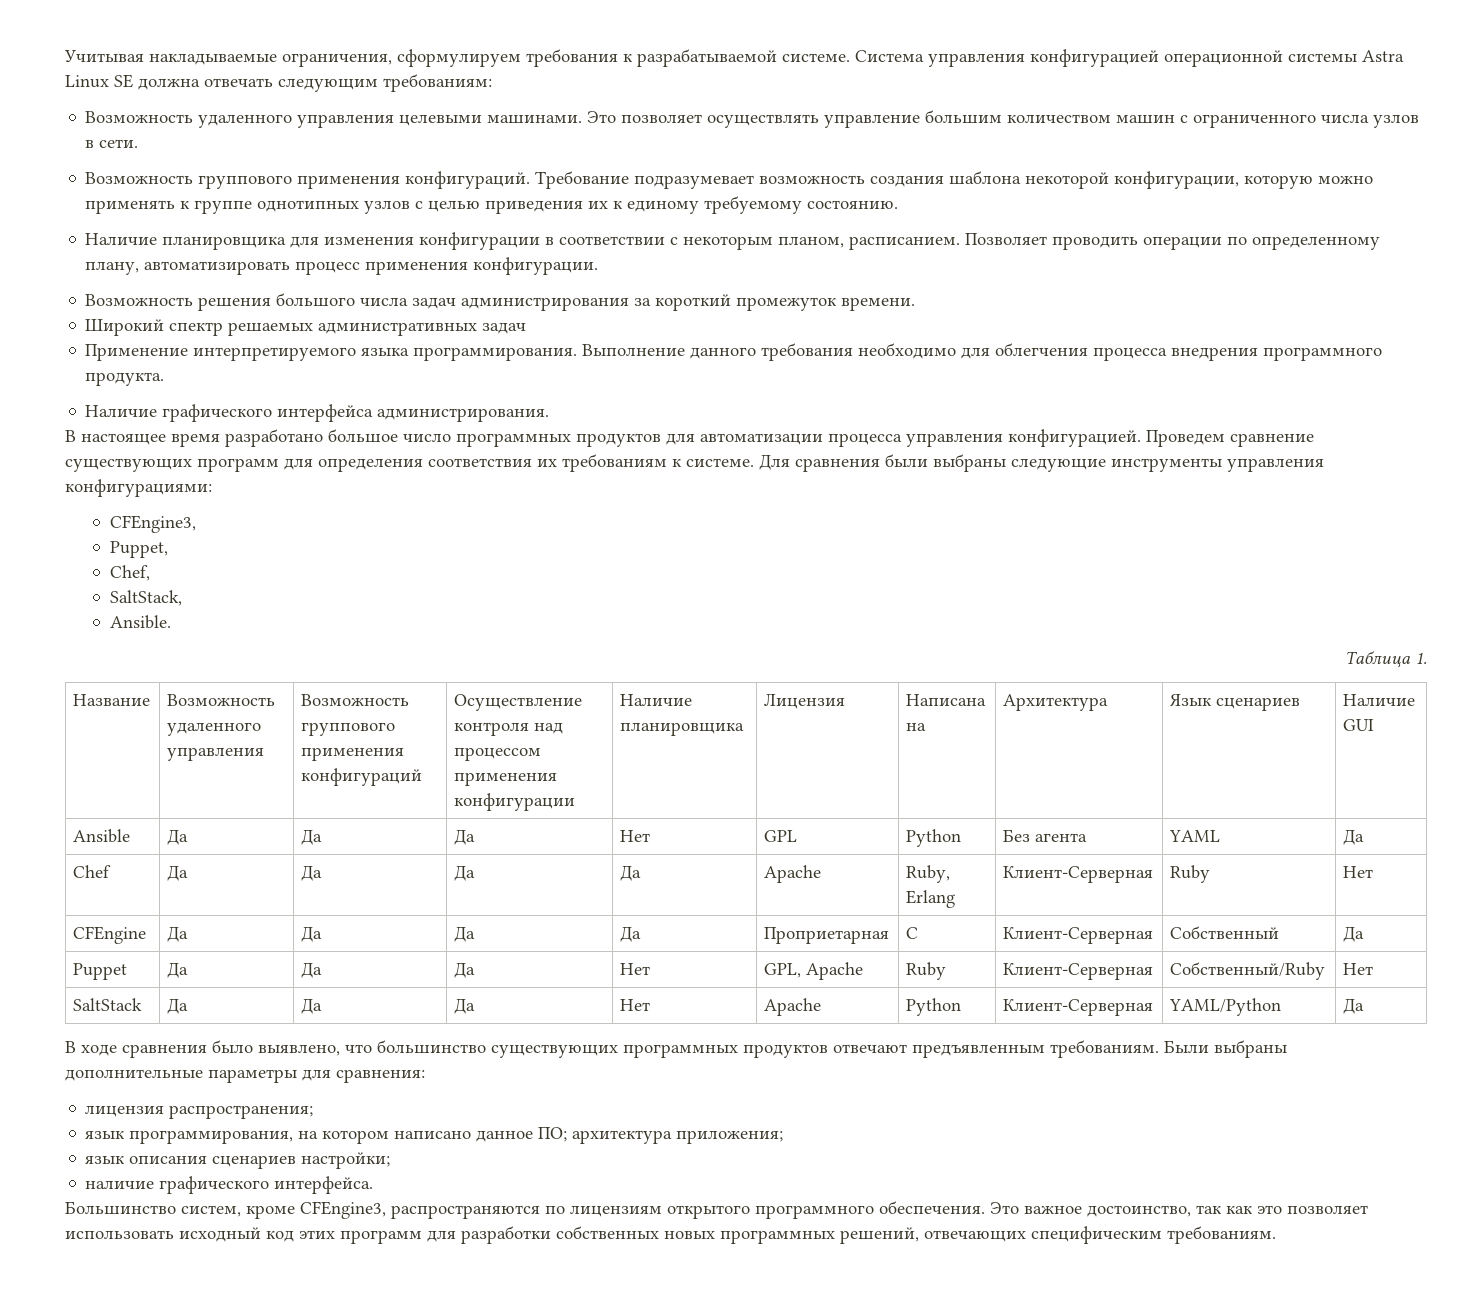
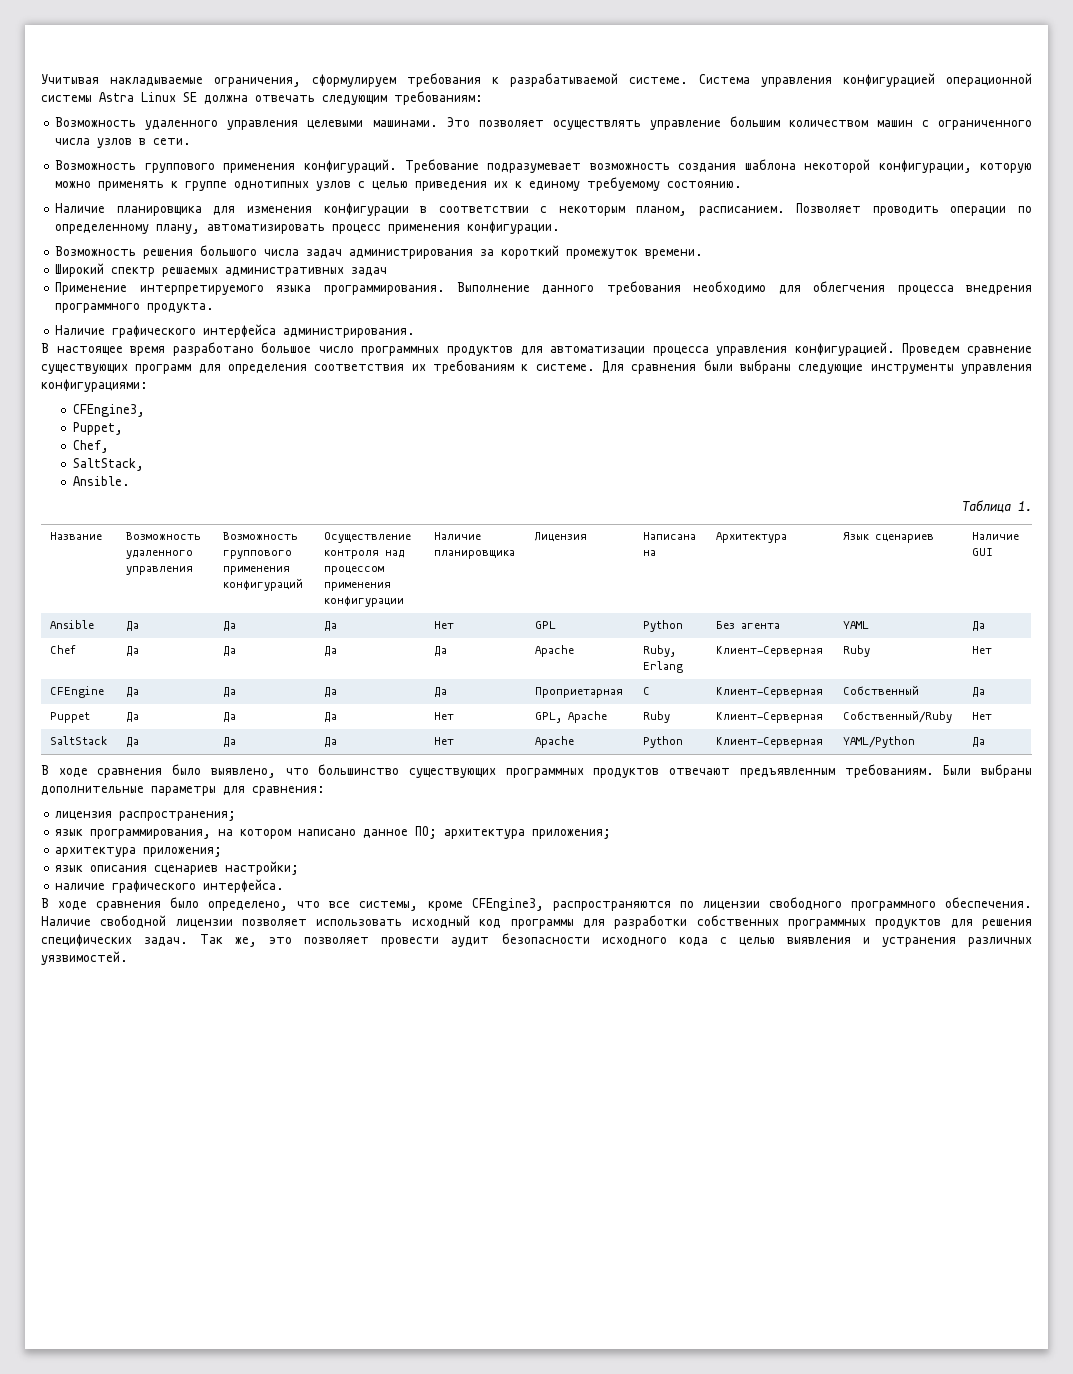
  язык программирования, на котором написано данное ПО; архитектура приложения;
+ архитектура приложения;
- Большинство систем, кроме CFEngine3, распространяются по лицензиям открытого программного обеспечения. Это важное достоинство, так как это позволяет использовать исходный код этих программ для разработки собственных новых программных решений, отвечающих специфическим требованиям.
+ В ходе сравнения было определено, что все системы, кроме CFEngine3, распространяются по лицензии свободного программного обеспечения. Наличие свободной лицензии позволяет использовать исходный код программы для разработки собственных программных продуктов для решения специфических задач. Так же, это позволяет провести аудит безопасности исходного кода с целью выявления и устранения различных уязвимостей.

